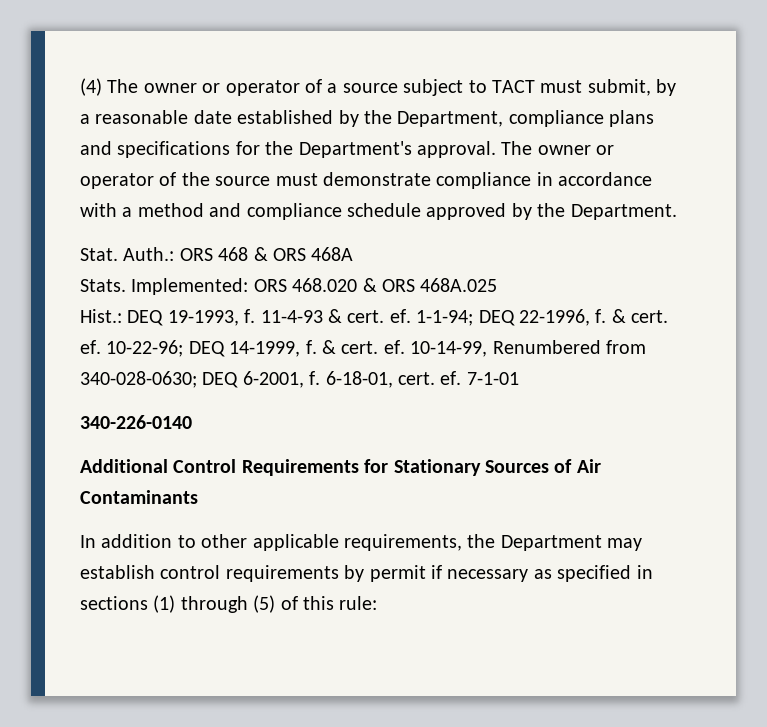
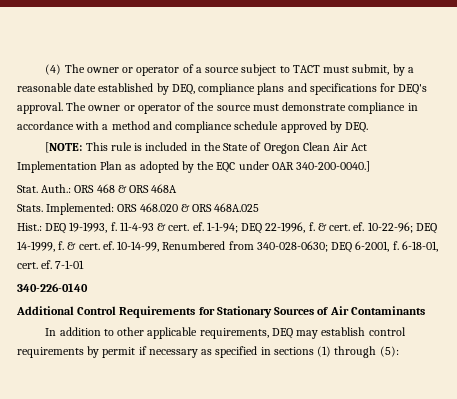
- (4) The owner or operator of a source subject to TACT must submit, by a reasonable date established by the Department, compliance plans and specifications for the Department's approval.
+ (4) The owner or operator of a source subject to TACT must submit, by a reasonable date established by DEQ, compliance plans and specifications for DEQ's approval.
- The owner or operator of the source must demonstrate compliance in accordance with a method and compliance schedule approved by the Department.
+ The owner or operator of the source must demonstrate compliance in accordance with a method and compliance schedule approved by DEQ.
+ [NOTE: This rule is included in the State of Oregon Clean Air Act Implementation Plan as adopted by the EQC under OAR 340-200-0040.]
- In addition to other applicable requirements, the Department may establish control requirements by permit if necessary as specified in sections (1) through (5) of this rule:
+ In addition to other applicable requirements, DEQ may establish control requirements by permit if necessary as specified in sections (1) through (5):

